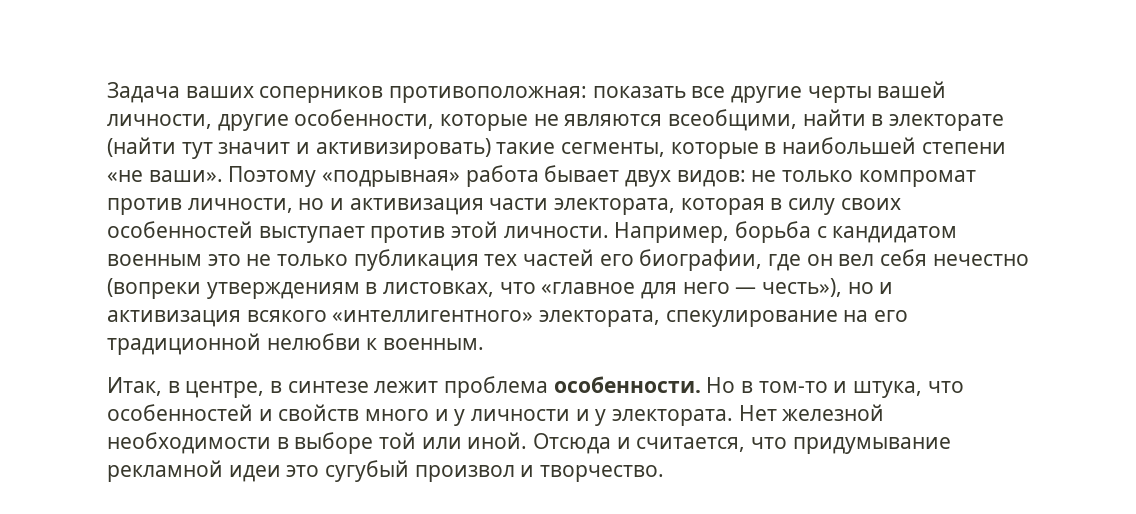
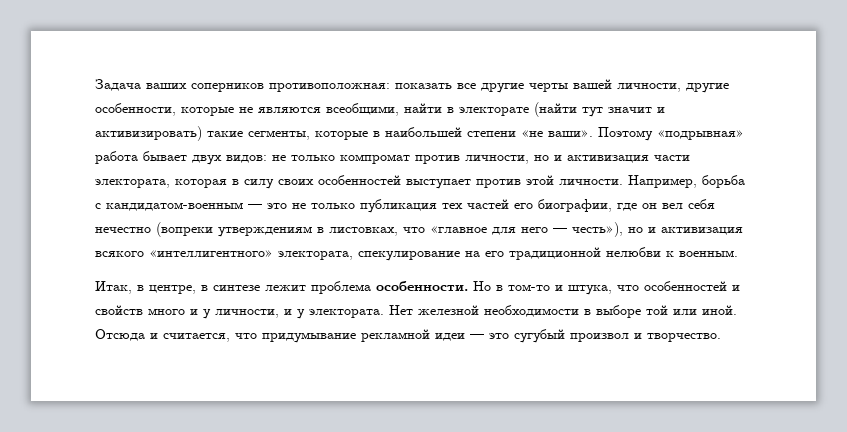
- Например, борьба с кандидатом военным это не только публикация тех частей его биографии, где он вел себя нечестно (вопреки утверждениям в листовках, что «главное для него — честь»), но и активизация всякого «интеллигентного» электората, спекулирование на его традиционной нелюбви к военным.
+ Например, борьба с кандидатом-военным — это не только публикация тех частей его биографии, где он вел себя нечестно (вопреки утверждениям в листовках, что «главное для него — честь»), но и активизация всякого «интеллигентного» электората, спекулирование на его традиционной нелюбви к военным.
- Но в том-то и штука, что особенностей и свойств много и у личности и у электората.
+ Но в том-то и штука, что особенностей и свойств много и у личности, и у электората.
- Отсюда и считается, что придумывание рекламной идеи это сугубый произвол и творчество.
+ Отсюда и считается, что придумывание рекламной идеи — это сугубый произвол и творчество.

